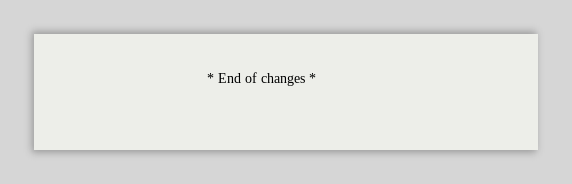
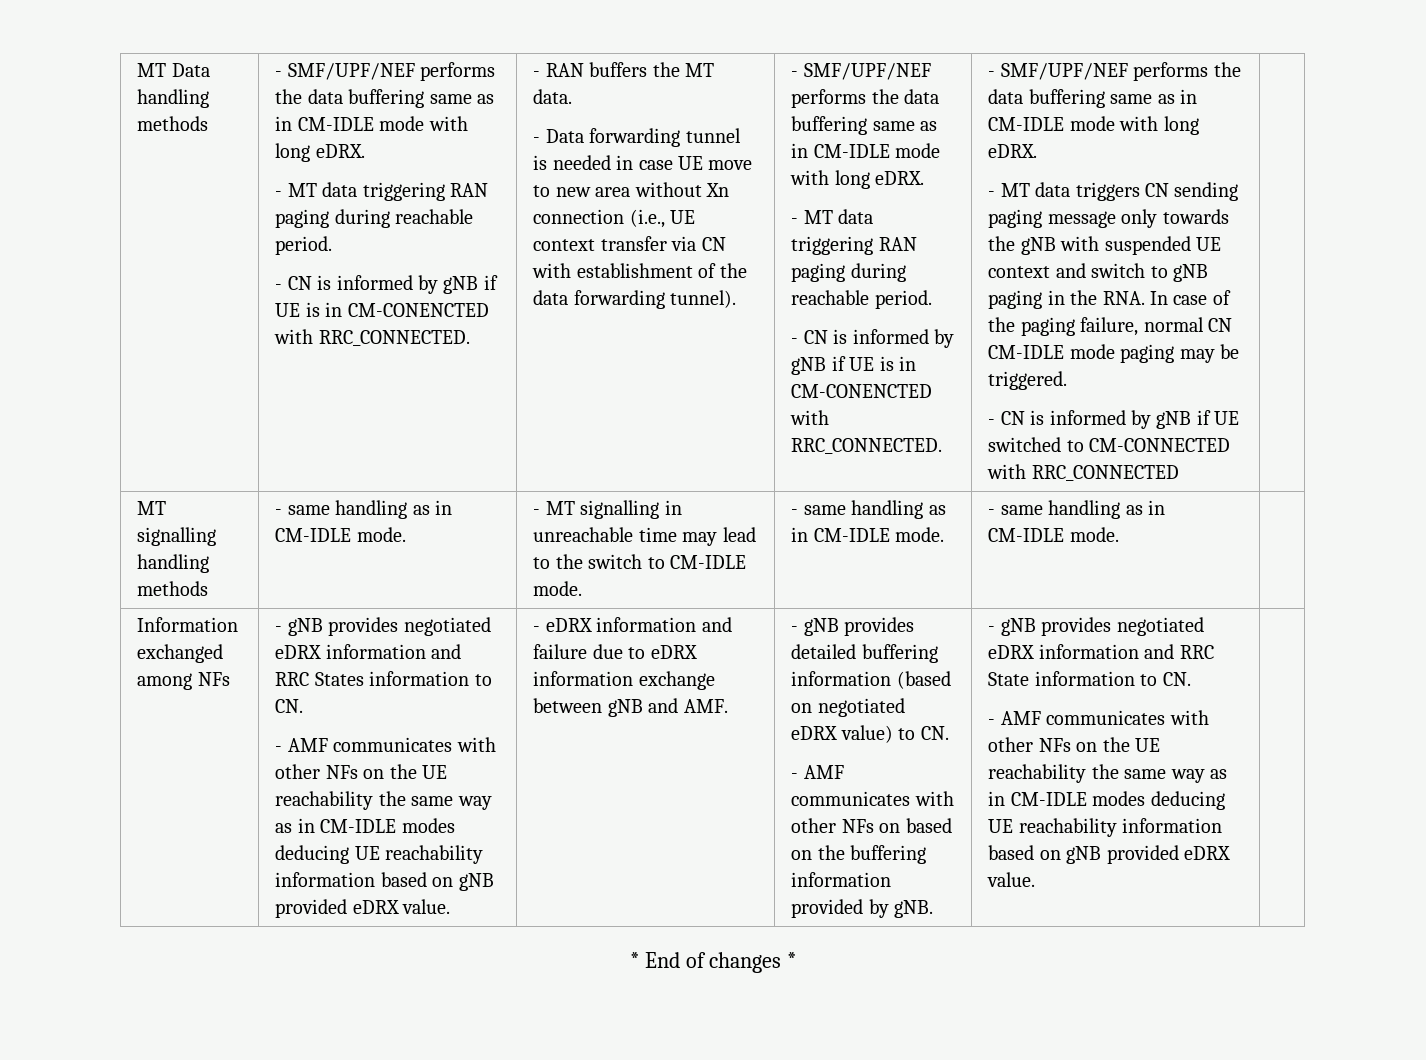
+ MT Data handling methods | - SMF/UPF/NEF performs the data buffering same as in CM-IDLE mode with long eDRX.
+ - MT data triggering RAN paging during reachable period.
+ - CN is informed by gNB if UE is in CM-CONENCTED with RRC_CONNECTED. | - RAN buffers the MT data.
+ - Data forwarding tunnel is needed in case UE move to new area without Xn connection (i.e., UE context transfer via CN with establishment of the data forwarding tunnel). | - SMF/UPF/NEF performs the data buffering same as in CM-IDLE mode with long eDRX.
+ - MT data triggering RAN paging during reachable period.
+ - CN is informed by gNB if UE is in CM-CONENCTED with RRC_CONNECTED. | - SMF/UPF/NEF performs the data buffering same as in CM-IDLE mode with long eDRX.
+ - MT data triggers CN sending paging message only towards the gNB with suspended UE context and switch to gNB paging in the RNA. In case of the paging failure, normal CN CM-IDLE mode paging may be triggered.
+ - CN is informed by gNB if UE switched to CM-CONNECTED with RRC_CONNECTED |
+ MT signalling handling methods | - same handling as in CM-IDLE mode. | - MT signalling in unreachable time may lead to the switch to CM-IDLE mode. | - same handling as in CM-IDLE mode. | - same handling as in CM-IDLE mode. |
+ Information exchanged among NFs | - gNB provides negotiated eDRX information and RRC States information to CN.
+ - AMF communicates with other NFs on the UE reachability the same way as in CM-IDLE modes deducing UE reachability information based on gNB provided eDRX value. | - eDRX information and failure due to eDRX information exchange between gNB and AMF. | - gNB provides detailed buffering information (based on negotiated eDRX value) to CN.
+ - AMF communicates with other NFs on based on the buffering information provided by gNB. | - gNB provides negotiated eDRX information and RRC State information to CN.
+ - AMF communicates with other NFs on the UE reachability the same way as in CM-IDLE modes deducing UE reachability information based on gNB provided eDRX value.

